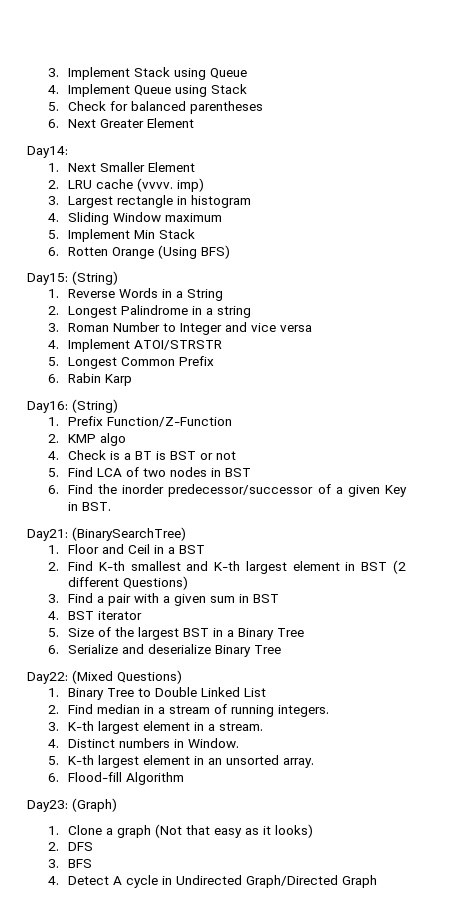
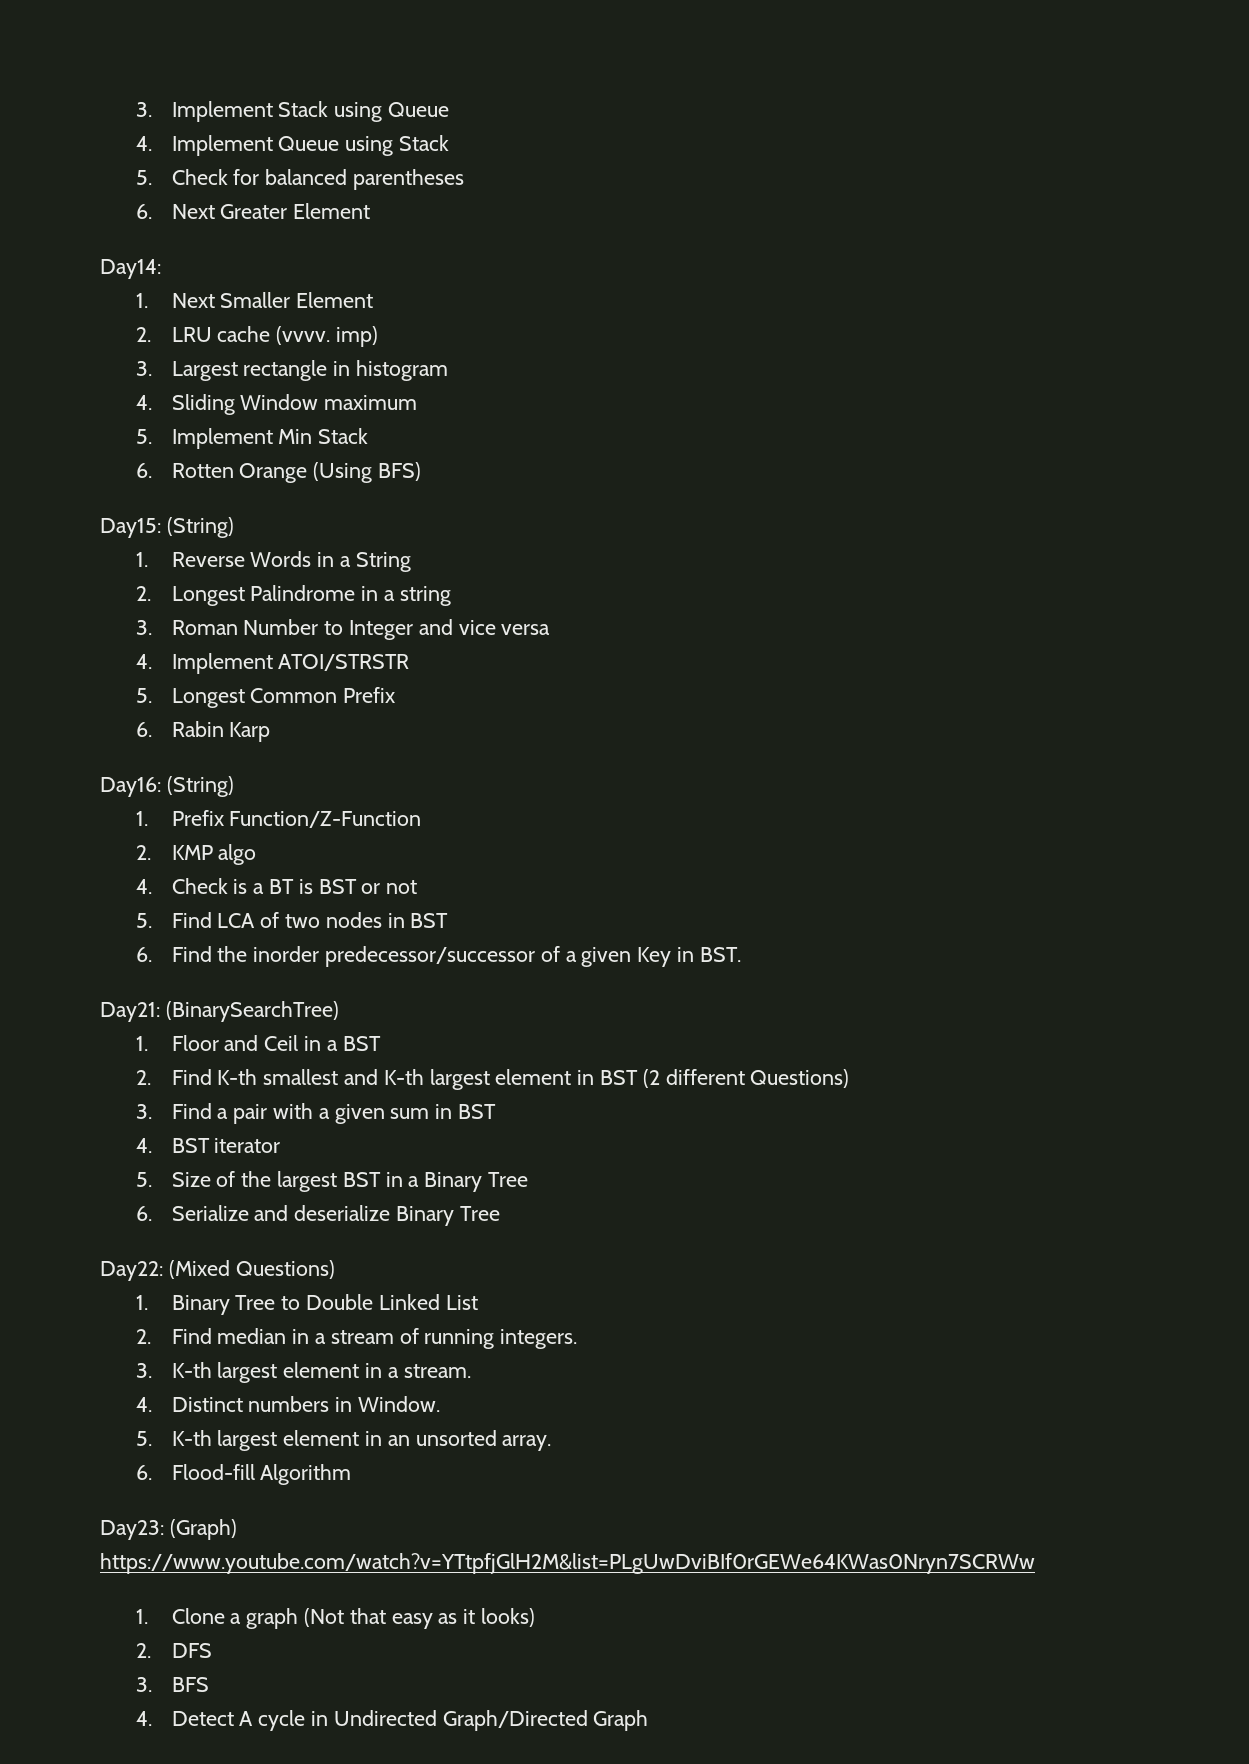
- Day23: (Graph)
+ Day23: (Graph) https://www.youtube.com/watch?v=YTtpfjGlH2M&list=PLgUwDviBIf0rGEWe64KWas0Nryn7SCRWw

